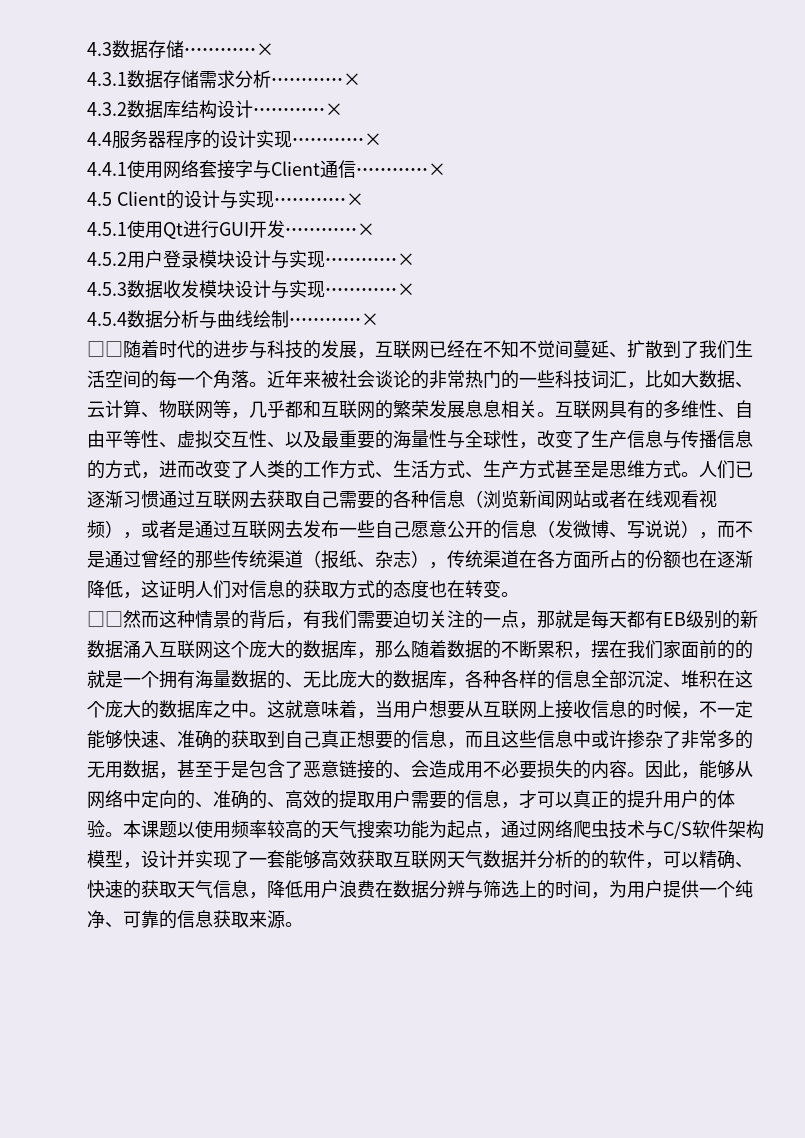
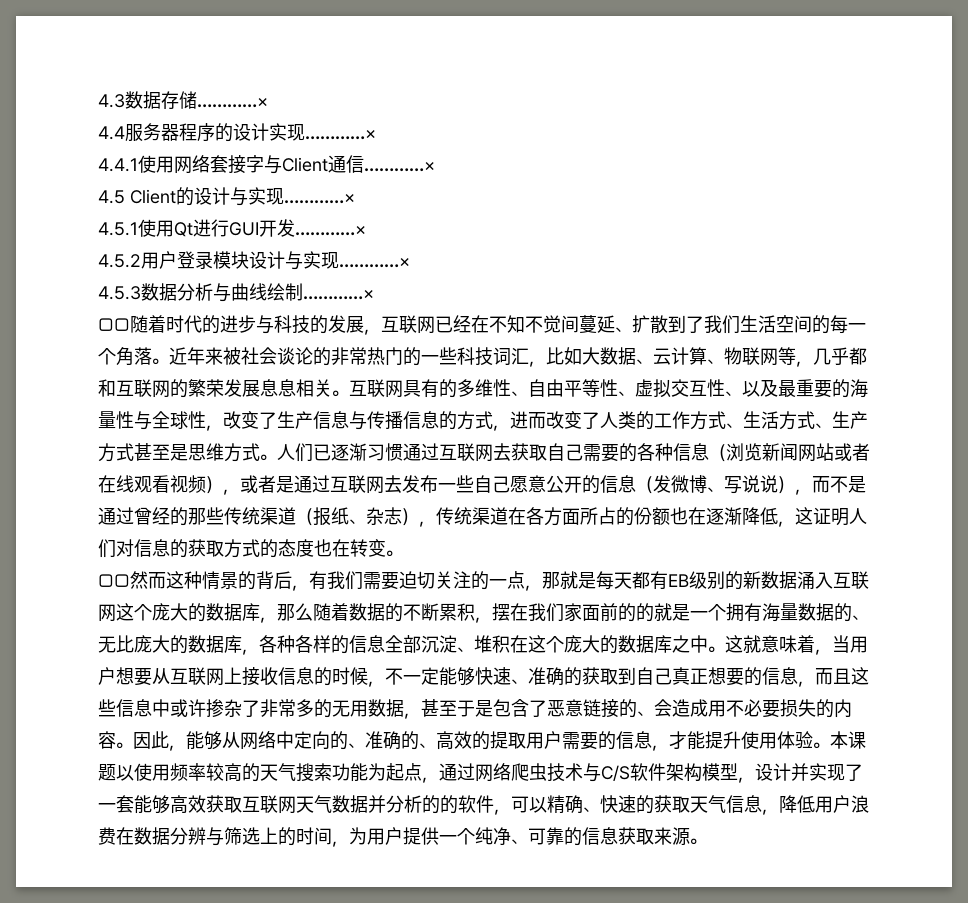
- 4.3.1数据存储需求分析…………×
- 4.3.2数据库结构设计…………×
- 4.5.3数据收发模块设计与实现…………×
- 4.5.4数据分析与曲线绘制…………×
+ 4.5.3数据分析与曲线绘制…………×
- 因此，能够从网络中定向的、准确的、高效的提取用户需要的信息，才可以真正的提升用户的体验。
+ 因此，能够从网络中定向的、准确的、高效的提取用户需要的信息，才能提升使用体验。

